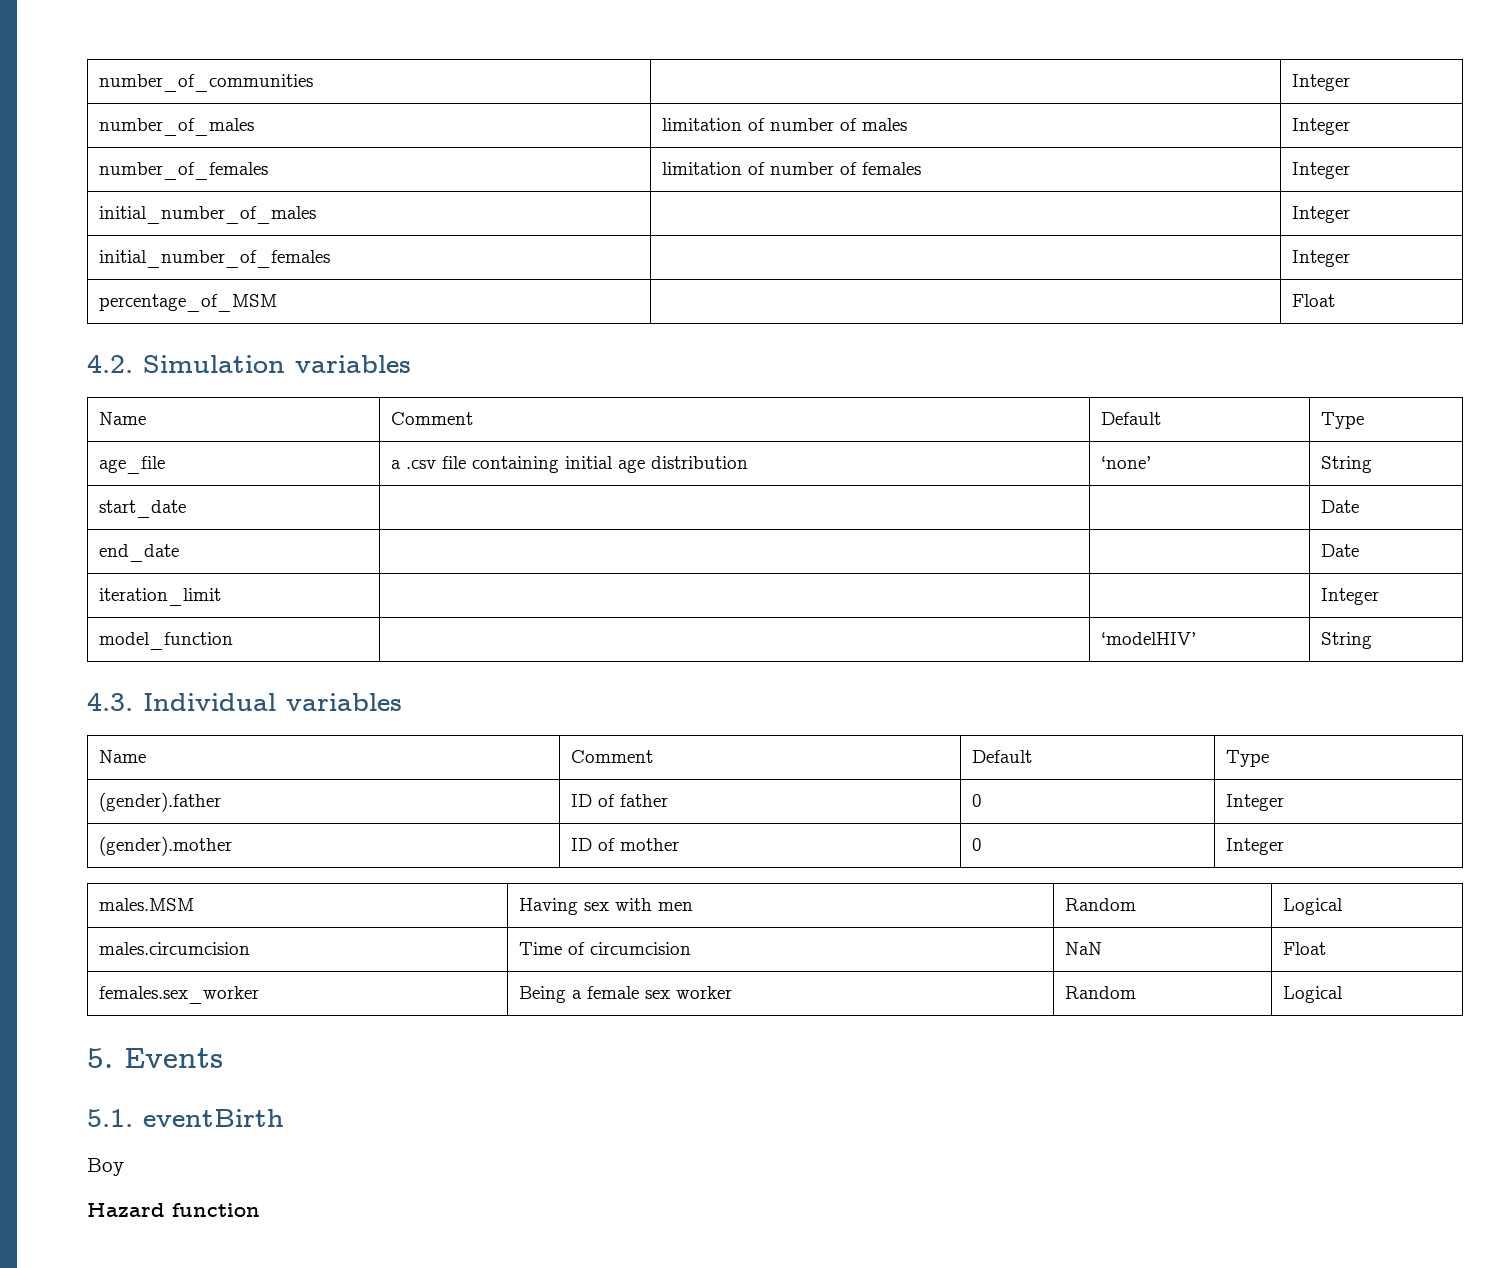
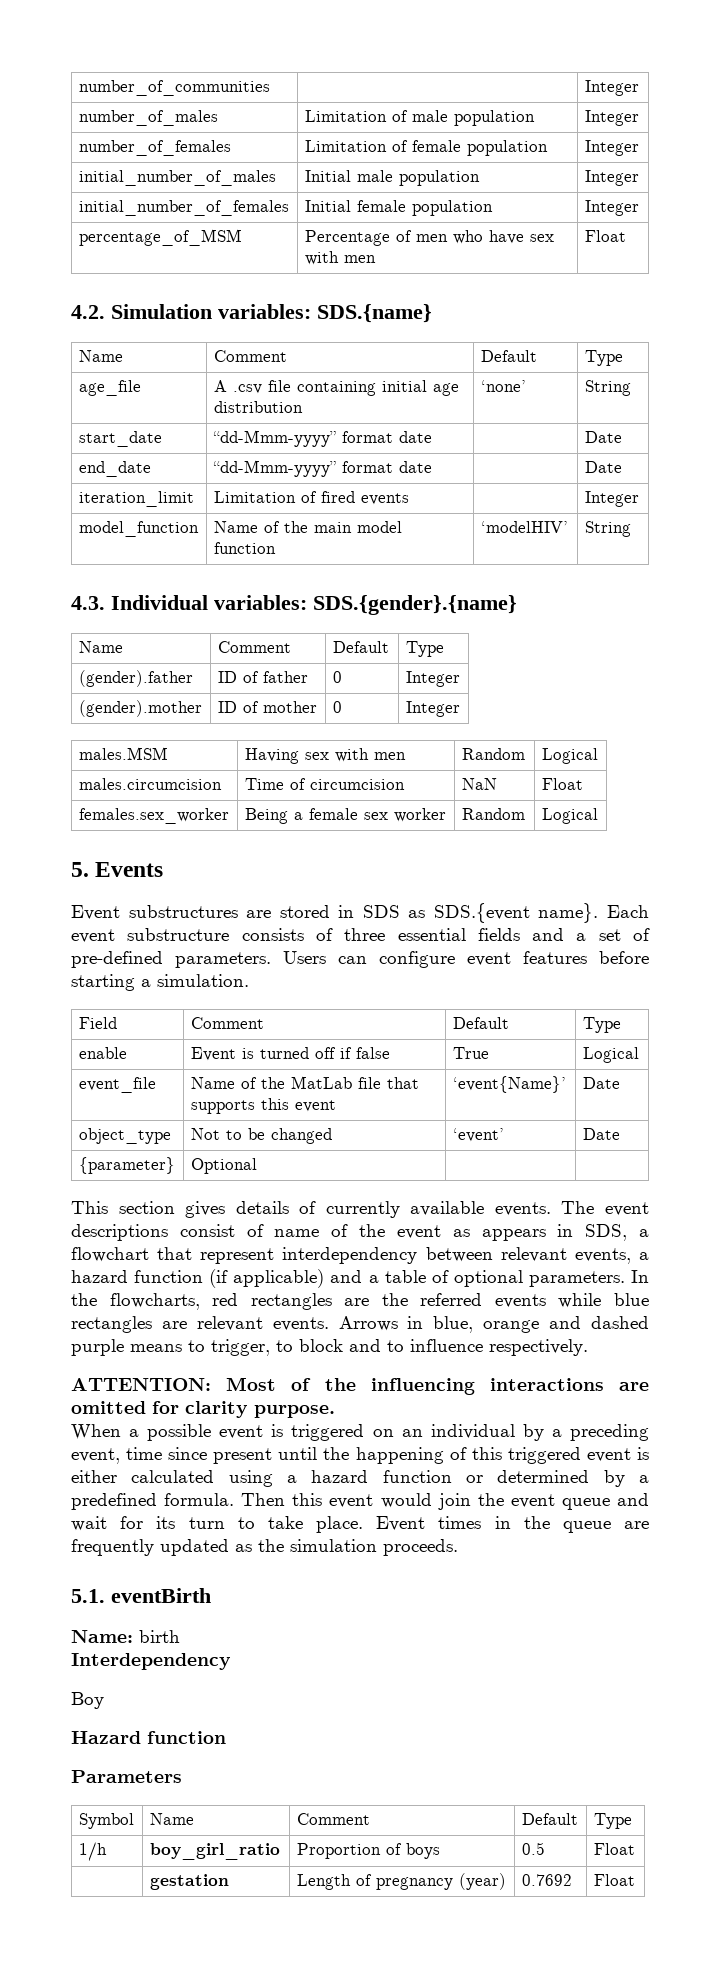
- number_of_males | limitation of number of males | Integer
- number_of_females | limitation of number of females | Integer
+ number_of_males | Limitation of male population | Integer
+ number_of_females | Limitation of female population | Integer
- initial_number_of_males | | Integer
+ initial_number_of_males | Initial male population | Integer
- initial_number_of_females | | Integer
+ initial_number_of_females | Initial female population | Integer
- percentage_of_MSM | | Float
+ percentage_of_MSM | Percentage of men who have sex with men | Float
- 4.2. Simulation variables
+ 4.2. Simulation variables: SDS.{name}
- age_file | a .csv file containing initial age distribution | ‘none’ | String
+ age_file | A .csv file containing initial age distribution | ‘none’ | String
- start_date | | | Date
+ start_date | “dd-Mmm-yyyy” format date | | Date
- end_date | | | Date
+ end_date | “dd-Mmm-yyyy” format date | | Date
- iteration_limit | | | Integer
- model_function | | ‘modelHIV’ | String
+ iteration_limit | Limitation of fired events | | Integer
+ model_function | Name of the main model function | ‘modelHIV’ | String
- 4.3. Individual variables
+ 4.3. Individual variables: SDS.{gender}.{name}
+ Event substructures are stored in SDS as SDS.{event name}. Each event substructure consists of three essential fields and a set of pre-defined parameters. Users can configure event features before starting a simulation.
+ Field | Comment | Default | Type
+ enable | Event is turned off if false | True | Logical
+ event_file | Name of the MatLab file that supports this event | ‘event{Name}’ | Date
+ object_type | Not to be changed | ‘event’ | Date
+ {parameter} | Optional | |
+ This section gives details of currently available events. The event descriptions consist of name of the event as appears in SDS, a flowchart that represent interdependency between relevant events, a hazard function (if applicable) and a table of optional parameters. In the flowcharts, red rectangles are the referred events while blue rectangles are relevant events. Arrows in blue, orange and dashed purple means to trigger, to block and to influence respectively.
+ ATTENTION: Most of the influencing interactions are omitted for clarity purpose.
+ When a possible event is triggered on an individual by a preceding event, time since present until the happening of this triggered event is either calculated using a hazard function or determined by a predefined formula. Then this event would join the event queue and wait for its turn to take place. Event times in the queue are frequently updated as the simulation proceeds.
+ Name: birth
+ Interdependency
+ Parameters
+ Symbol | Name | Comment | Default | Type
+ 1/h | boy_girl_ratio | Proportion of boys | 0.5 | Float
+ | gestation | Length of pregnancy (year) | 0.7692 | Float

